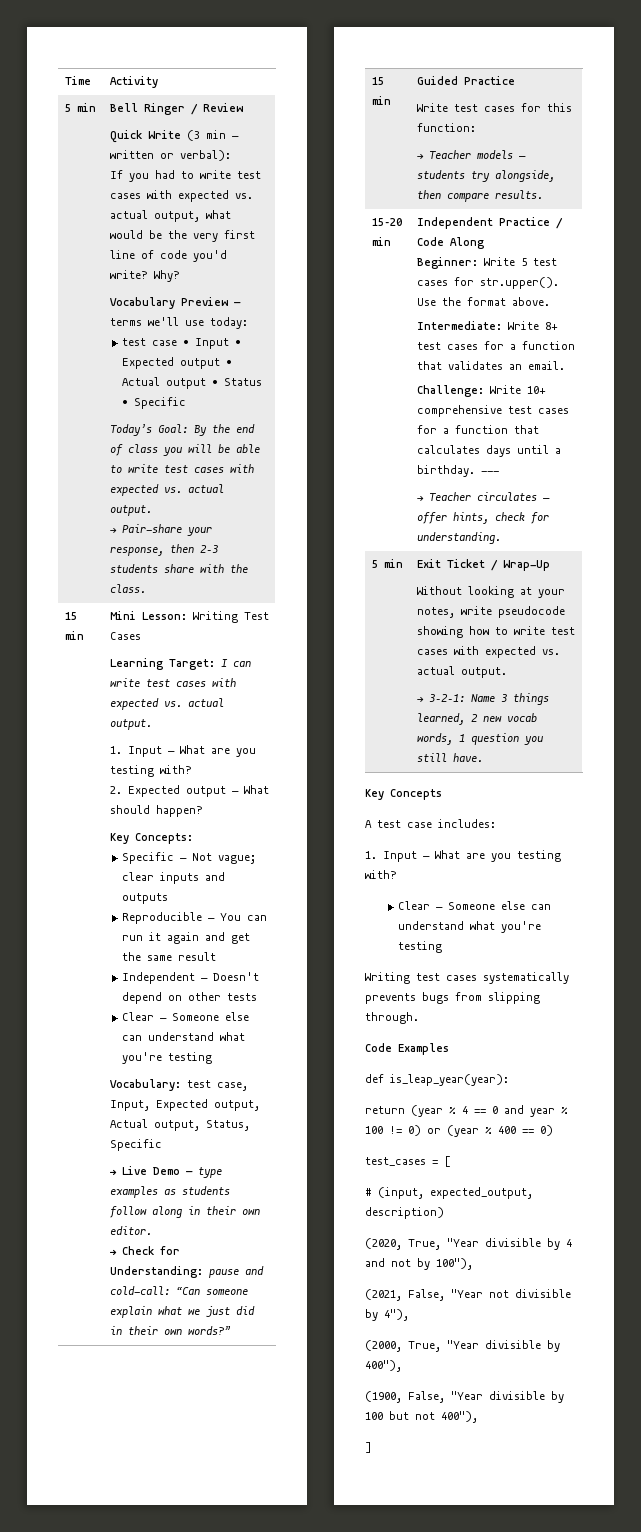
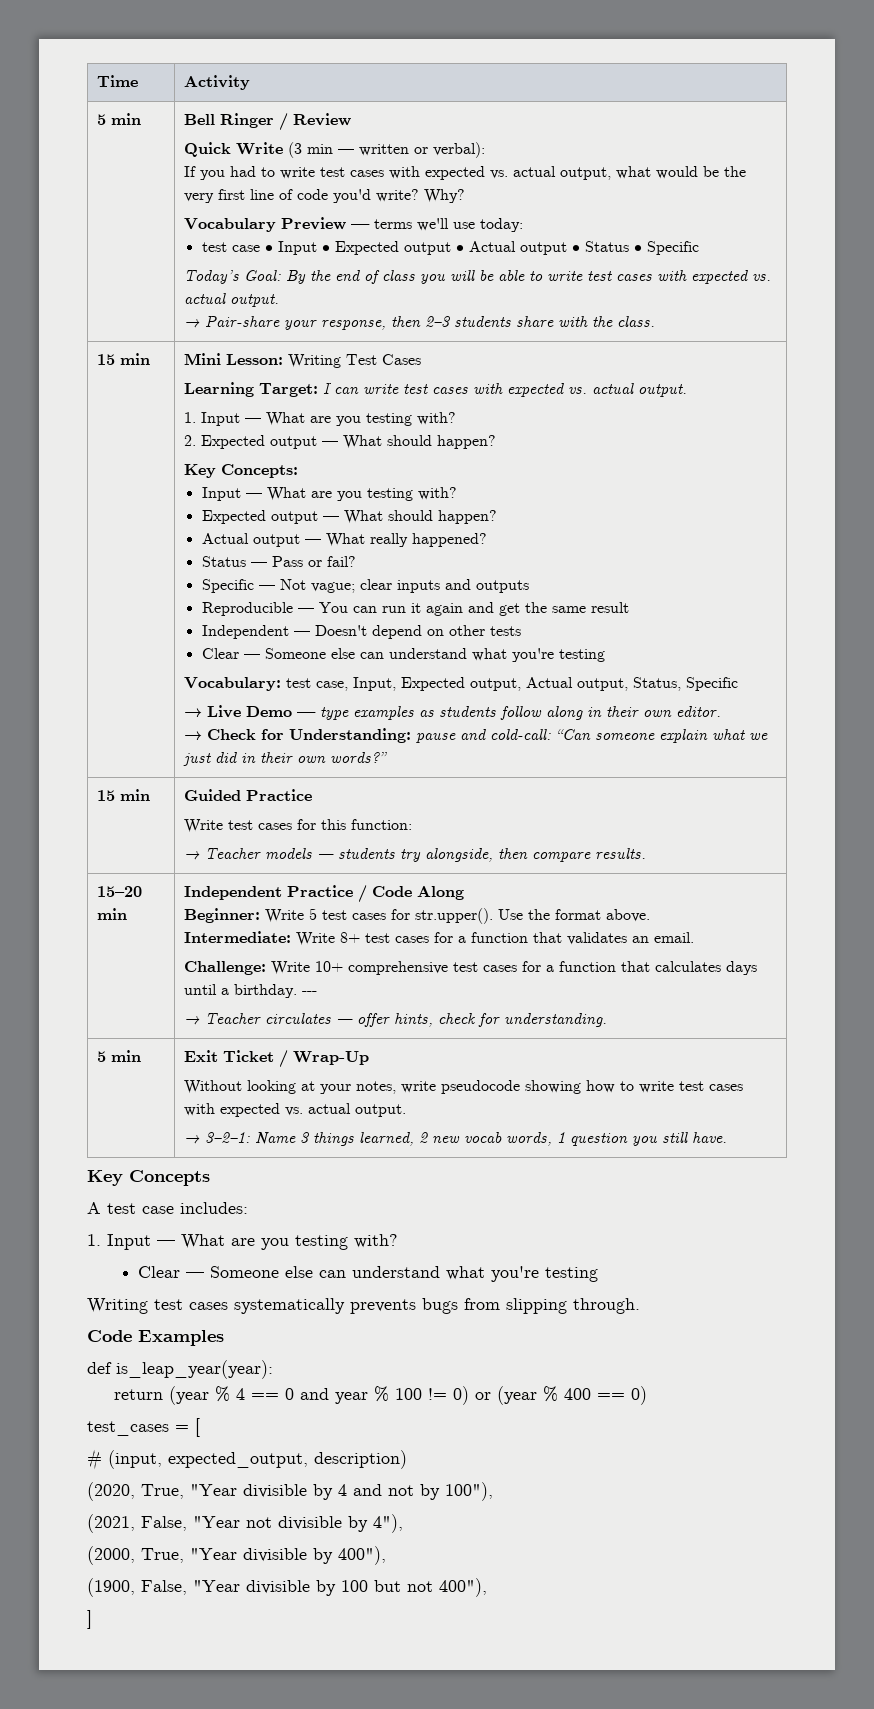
  Key Concepts:
+ Input — What are you testing with?
+ Expected output — What should happen?
+ Actual output — What really happened?
+ Status — Pass or fail?

